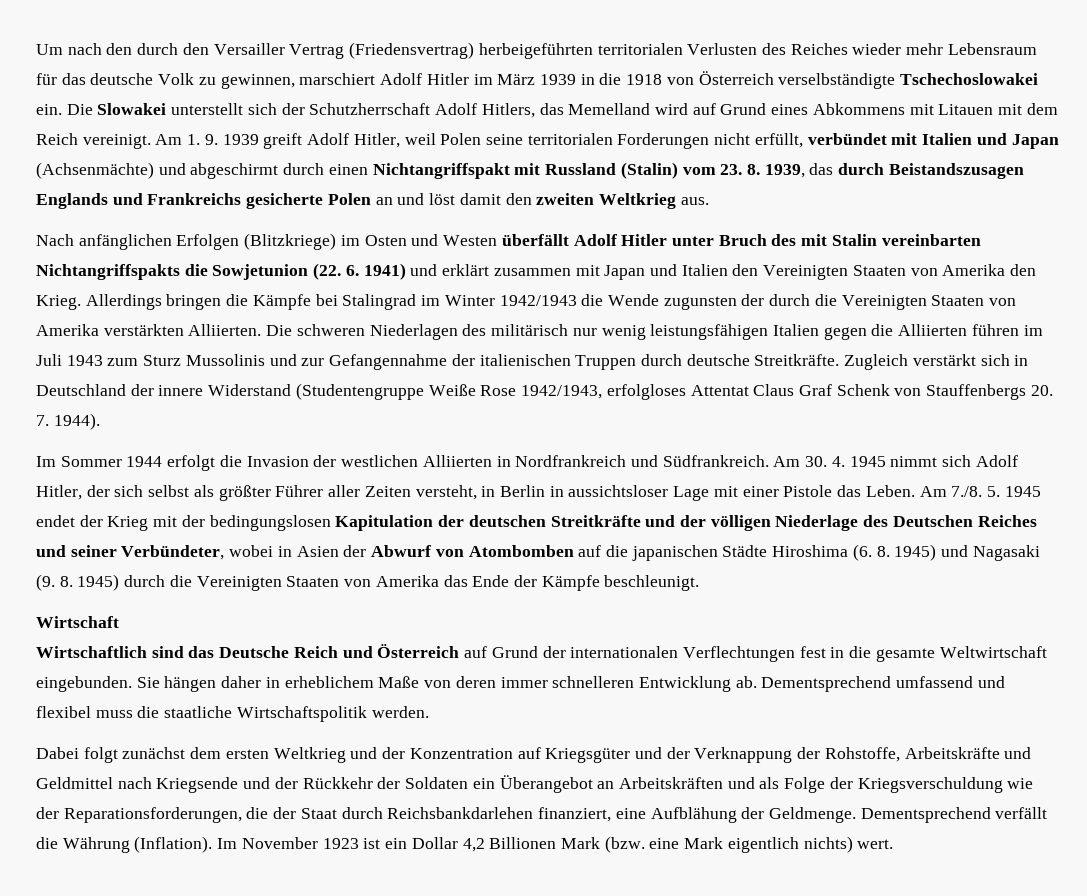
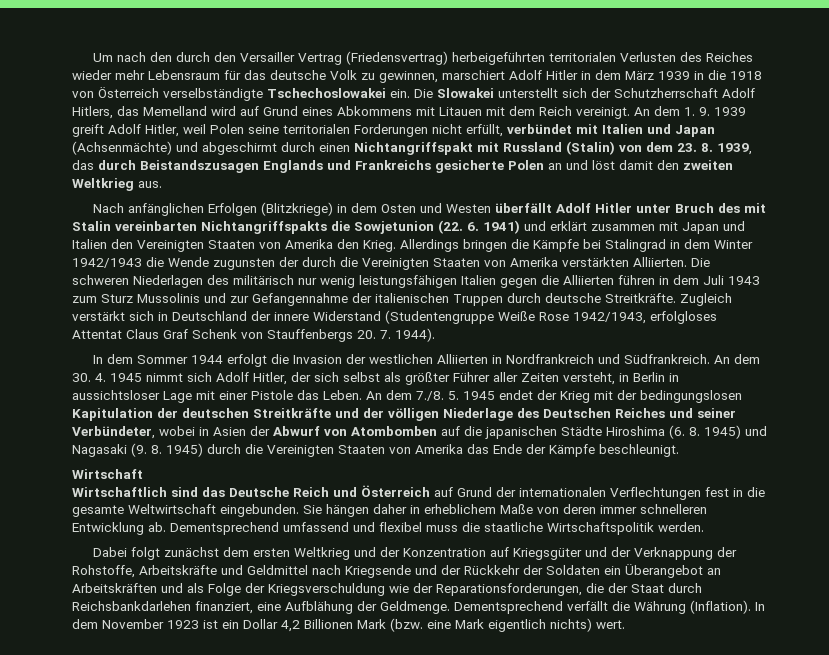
- Um nach den durch den Versailler Vertrag (Friedensvertrag) herbeigeführten territorialen Verlusten des Reiches wieder mehr Lebensraum für das deutsche Volk zu gewinnen, marschiert Adolf Hitler im März 1939 in die 1918 von Österreich verselbständigte Tschechoslowakei ein.
+ Um nach den durch den Versailler Vertrag (Friedensvertrag) herbeigeführten territorialen Verlusten des Reiches wieder mehr Lebensraum für das deutsche Volk zu gewinnen, marschiert Adolf Hitler in dem März 1939 in die 1918 von Österreich verselbständigte Tschechoslowakei ein.
- Am 1. 9. 1939 greift Adolf Hitler, weil Polen seine territorialen Forderungen nicht erfüllt, verbündet mit Italien und Japan (Achsenmächte) und abgeschirmt durch einen Nichtangriffspakt mit Russland (Stalin) vom 23. 8. 1939, das durch Beistandszusagen Englands und Frankreichs gesicherte Polen an und löst damit den zweiten Weltkrieg aus.
+ An dem 1. 9. 1939 greift Adolf Hitler, weil Polen seine territorialen Forderungen nicht erfüllt, verbündet mit Italien und Japan (Achsenmächte) und abgeschirmt durch einen Nichtangriffspakt mit Russland (Stalin) von dem 23. 8. 1939, das durch Beistandszusagen Englands und Frankreichs gesicherte Polen an und löst damit den zweiten Weltkrieg aus.
- Nach anfänglichen Erfolgen (Blitzkriege) im Osten und Westen überfällt Adolf Hitler unter Bruch des mit Stalin vereinbarten Nichtangriffspakts die Sowjetunion (22. 6. 1941) und erklärt zusammen mit Japan und Italien den Vereinigten Staaten von Amerika den Krieg.
+ Nach anfänglichen Erfolgen (Blitzkriege) in dem Osten und Westen überfällt Adolf Hitler unter Bruch des mit Stalin vereinbarten Nichtangriffspakts die Sowjetunion (22. 6. 1941) und erklärt zusammen mit Japan und Italien den Vereinigten Staaten von Amerika den Krieg.
- Allerdings bringen die Kämpfe bei Stalingrad im Winter 1942/1943 die Wende zugunsten der durch die Vereinigten Staaten von Amerika verstärkten Alliierten.
+ Allerdings bringen die Kämpfe bei Stalingrad in dem Winter 1942/1943 die Wende zugunsten der durch die Vereinigten Staaten von Amerika verstärkten Alliierten.
- Die schweren Niederlagen des militärisch nur wenig leistungsfähigen Italien gegen die Alliierten führen im Juli 1943 zum Sturz Mussolinis und zur Gefangennahme der italienischen Truppen durch deutsche Streitkräfte.
+ Die schweren Niederlagen des militärisch nur wenig leistungsfähigen Italien gegen die Alliierten führen in dem Juli 1943 zum Sturz Mussolinis und zur Gefangennahme der italienischen Truppen durch deutsche Streitkräfte.
- Im Sommer 1944 erfolgt die Invasion der westlichen Alliierten in Nordfrankreich und Südfrankreich.
+ In dem Sommer 1944 erfolgt die Invasion der westlichen Alliierten in Nordfrankreich und Südfrankreich.
- Am 30. 4. 1945 nimmt sich Adolf Hitler, der sich selbst als größter Führer aller Zeiten versteht, in Berlin in aussichtsloser Lage mit einer Pistole das Leben.
+ An dem 30. 4. 1945 nimmt sich Adolf Hitler, der sich selbst als größter Führer aller Zeiten versteht, in Berlin in aussichtsloser Lage mit einer Pistole das Leben.
- Am 7./8. 5. 1945 endet der Krieg mit der bedingungslosen Kapitulation der deutschen Streitkräfte und der völligen Niederlage des Deutschen Reiches und seiner Verbündeter, wobei in Asien der Abwurf von Atombomben auf die japanischen Städte Hiroshima (6. 8. 1945) und Nagasaki (9. 8. 1945) durch die Vereinigten Staaten von Amerika das Ende der Kämpfe beschleunigt.
+ An dem 7./8. 5. 1945 endet der Krieg mit der bedingungslosen Kapitulation der deutschen Streitkräfte und der völligen Niederlage des Deutschen Reiches und seiner Verbündeter, wobei in Asien der Abwurf von Atombomben auf die japanischen Städte Hiroshima (6. 8. 1945) und Nagasaki (9. 8. 1945) durch die Vereinigten Staaten von Amerika das Ende der Kämpfe beschleunigt.
- Im November 1923 ist ein Dollar 4,2 Billionen Mark (bzw. eine Mark eigentlich nichts) wert.
+ In dem November 1923 ist ein Dollar 4,2 Billionen Mark (bzw. eine Mark eigentlich nichts) wert.

